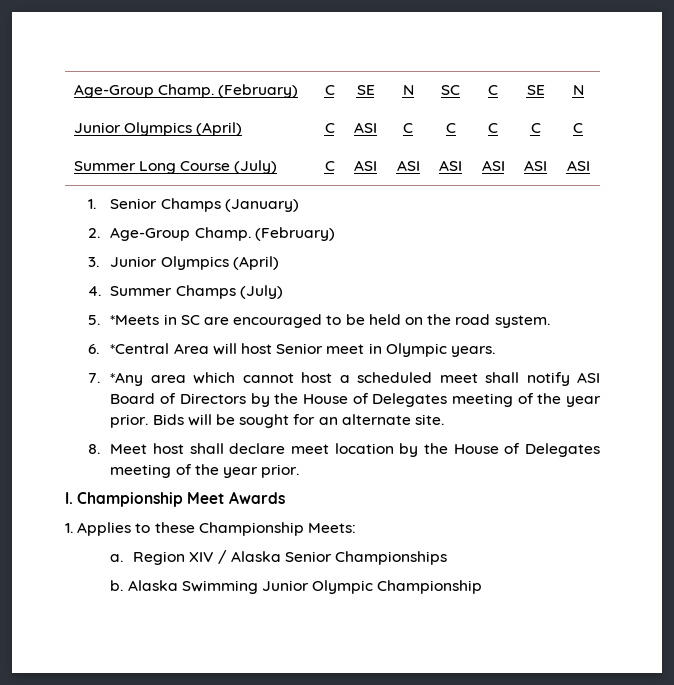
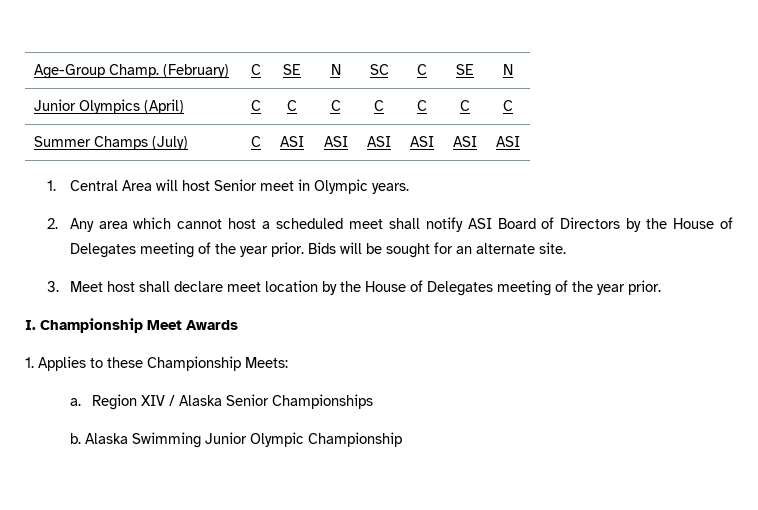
- Junior Olympics (April) | C | ASI | C | C | C | C | C
+ Junior Olympics (April) | C | C | C | C | C | C | C
- Summer Long Course (July) | C | ASI | ASI | ASI | ASI | ASI | ASI
+ Summer Champs (July) | C | ASI | ASI | ASI | ASI | ASI | ASI
- 1. Senior Champs (January)
- 2. Age-Group Champ. (February)
- 3. Junior Olympics (April)
- 4. Summer Champs (July)
- 5. *Meets in SC are encouraged to be held on the road system.
- 6. *Central Area will host Senior meet in Olympic years.
+ 1. Central Area will host Senior meet in Olympic years.
- 7. *Any area which cannot host a scheduled meet shall notify ASI Board of Directors by the House of Delegates meeting of the year prior.
+ 2. Any area which cannot host a scheduled meet shall notify ASI Board of Directors by the House of Delegates meeting of the year prior.
- 8. Meet host shall declare meet location by the House of Delegates meeting of the year prior.
+ 3. Meet host shall declare meet location by the House of Delegates meeting of the year prior.

